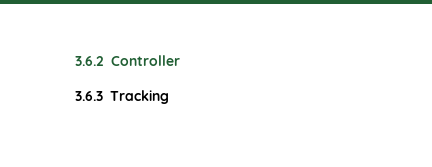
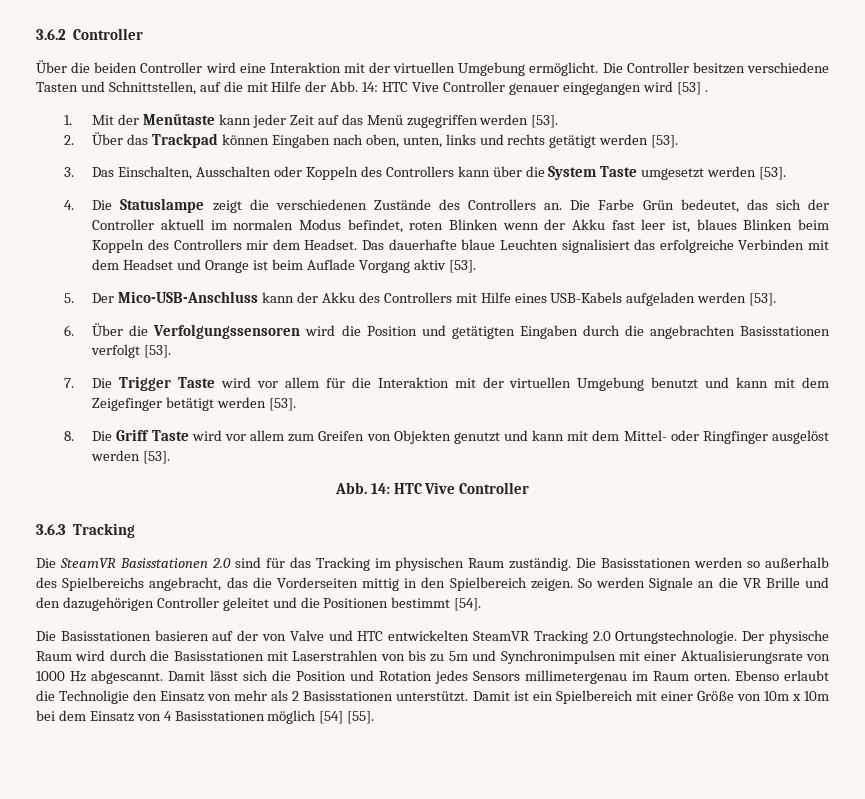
+ Über die beiden Controller wird eine Interaktion mit der virtuellen Umgebung ermöglicht. Die Controller besitzen verschiedene Tasten und Schnittstellen, auf die mit Hilfe der Abb. 14: HTC Vive Controller genauer eingegangen wird [53] .
+ 1. Mit der Menütaste kann jeder Zeit auf das Menü zugegriffen werden [53].
+ 2. Über das Trackpad können Eingaben nach oben, unten, links und rechts getätigt werden [53].
+ 3. Das Einschalten, Ausschalten oder Koppeln des Controllers kann über die System Taste umgesetzt werden [53].
+ 4. Die Statuslampe zeigt die verschiedenen Zustände des Controllers an. Die Farbe Grün bedeutet, das sich der Controller aktuell im normalen Modus befindet, roten Blinken wenn der Akku fast leer ist, blaues Blinken beim Koppeln des Controllers mir dem Headset. Das dauerhafte blaue Leuchten signalisiert das erfolgreiche Verbinden mit dem Headset und Orange ist beim Auflade Vorgang aktiv [53].
+ 5. Der Mico-USB-Anschluss kann der Akku des Controllers mit Hilfe eines USB-Kabels aufgeladen werden [53].
+ 6. Über die Verfolgungssensoren wird die Position und getätigten Eingaben durch die angebrachten Basisstationen verfolgt [53].
+ 7. Die Trigger Taste wird vor allem für die Interaktion mit der virtuellen Umgebung benutzt und kann mit dem Zeigefinger betätigt werden [53].
+ 8. Die Griff Taste wird vor allem zum Greifen von Objekten genutzt und kann mit dem Mittel- oder Ringfinger ausgelöst werden [53].
+ Abb. 14: HTC Vive Controller
  3.6.3 Tracking
+ Die SteamVR Basisstationen 2.0 sind für das Tracking im physischen Raum zuständig. Die Basisstationen werden so außerhalb des Spielbereichs angebracht, das die Vorderseiten mittig in den Spielbereich zeigen. So werden Signale an die VR Brille und den dazugehörigen Controller geleitet und die Positionen bestimmt [54].
+ Die Basisstationen basieren auf der von Valve und HTC entwickelten SteamVR Tracking 2.0 Ortungstechnologie. Der physische Raum wird durch die Basisstationen mit Laserstrahlen von bis zu 5m und Synchronimpulsen mit einer Aktualisierungsrate von 1000 Hz abgescannt. Damit lässt sich die Position und Rotation jedes Sensors millimetergenau im Raum orten. Ebenso erlaubt die Technoligie den Einsatz von mehr als 2 Basisstationen unterstützt. Damit ist ein Spielbereich mit einer Größe von 10m x 10m bei dem Einsatz von 4 Basisstationen möglich [54] [55].

